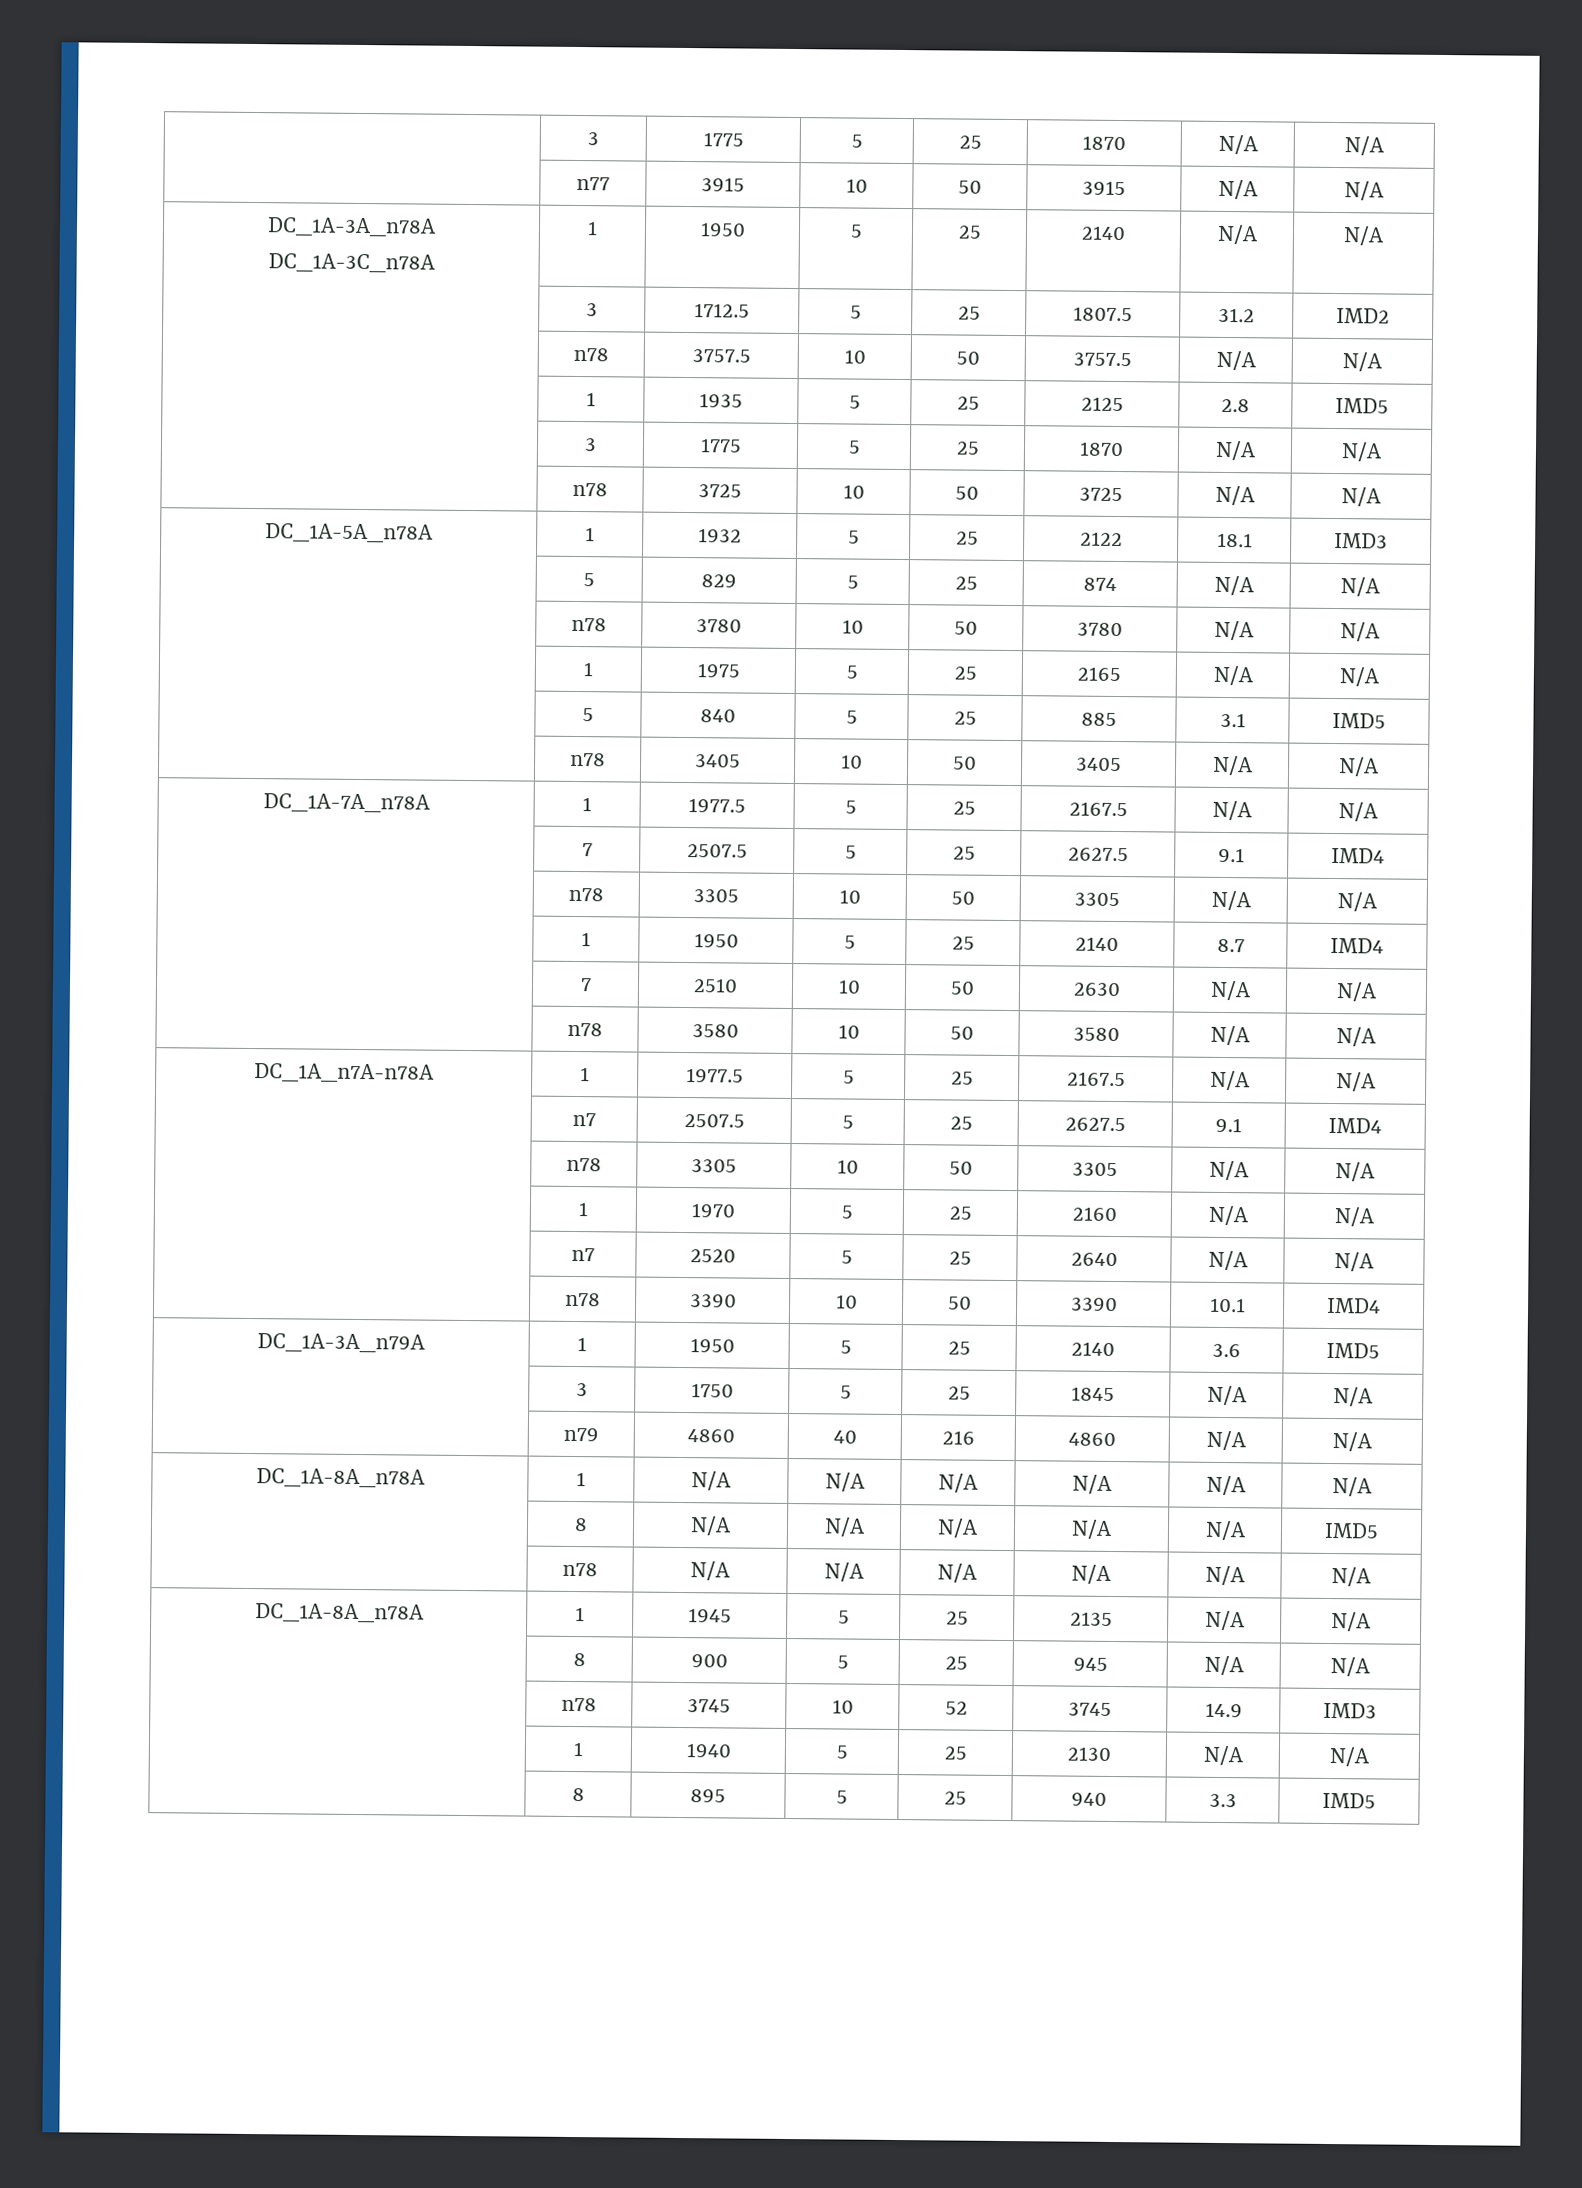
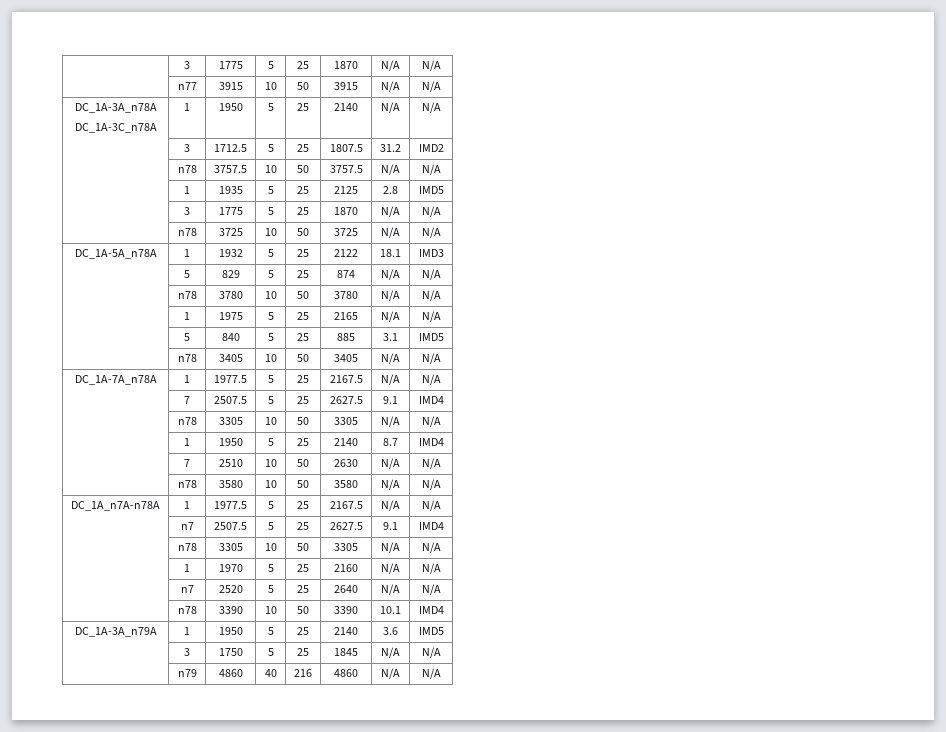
- DC_1A-8A_n78A | 1 | N/A | N/A | N/A | N/A | N/A | N/A
- | 8 | N/A | N/A | N/A | N/A | N/A | IMD5
- | n78 | N/A | N/A | N/A | N/A | N/A | N/A
- DC_1A-8A_n78A | 1 | 1945 | 5 | 25 | 2135 | N/A | N/A
- | 8 | 900 | 5 | 25 | 945 | N/A | N/A
- | n78 | 3745 | 10 | 52 | 3745 | 14.9 | IMD3
- | 1 | 1940 | 5 | 25 | 2130 | N/A | N/A
- | 8 | 895 | 5 | 25 | 940 | 3.3 | IMD5

